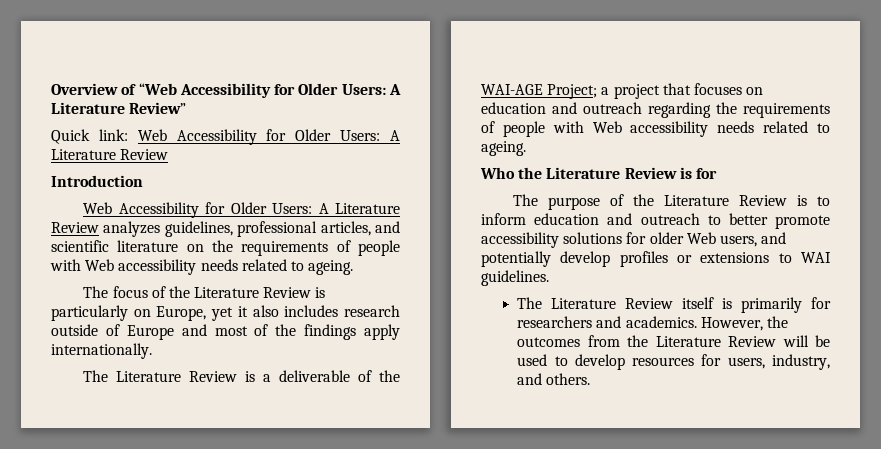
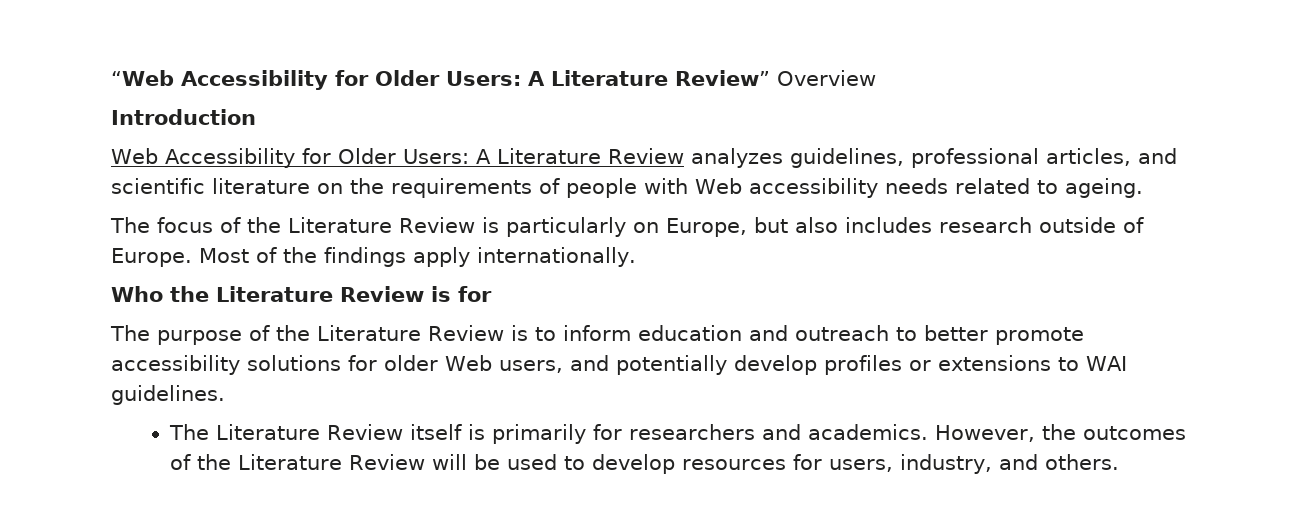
- Overview of “Web Accessibility for Older Users: A Literature Review”
- Quick link: Web Accessibility for Older Users: A Literature Review
+ “Web Accessibility for Older Users: A Literature Review” Overview
- The focus of the Literature Review is particularly on Europe, yet it also includes research outside of Europe and most of the findings apply internationally.
+ The focus of the Literature Review is particularly on Europe, but also includes research outside of Europe. Most of the findings apply internationally.
- The Literature Review is a deliverable of the WAI-AGE Project; a project that focuses on education and outreach regarding the requirements of people with Web accessibility needs related to ageing.
- However, the outcomes from the Literature Review will be used to develop resources for users, industry, and others.
+ However, the outcomes of the Literature Review will be used to develop resources for users, industry, and others.

